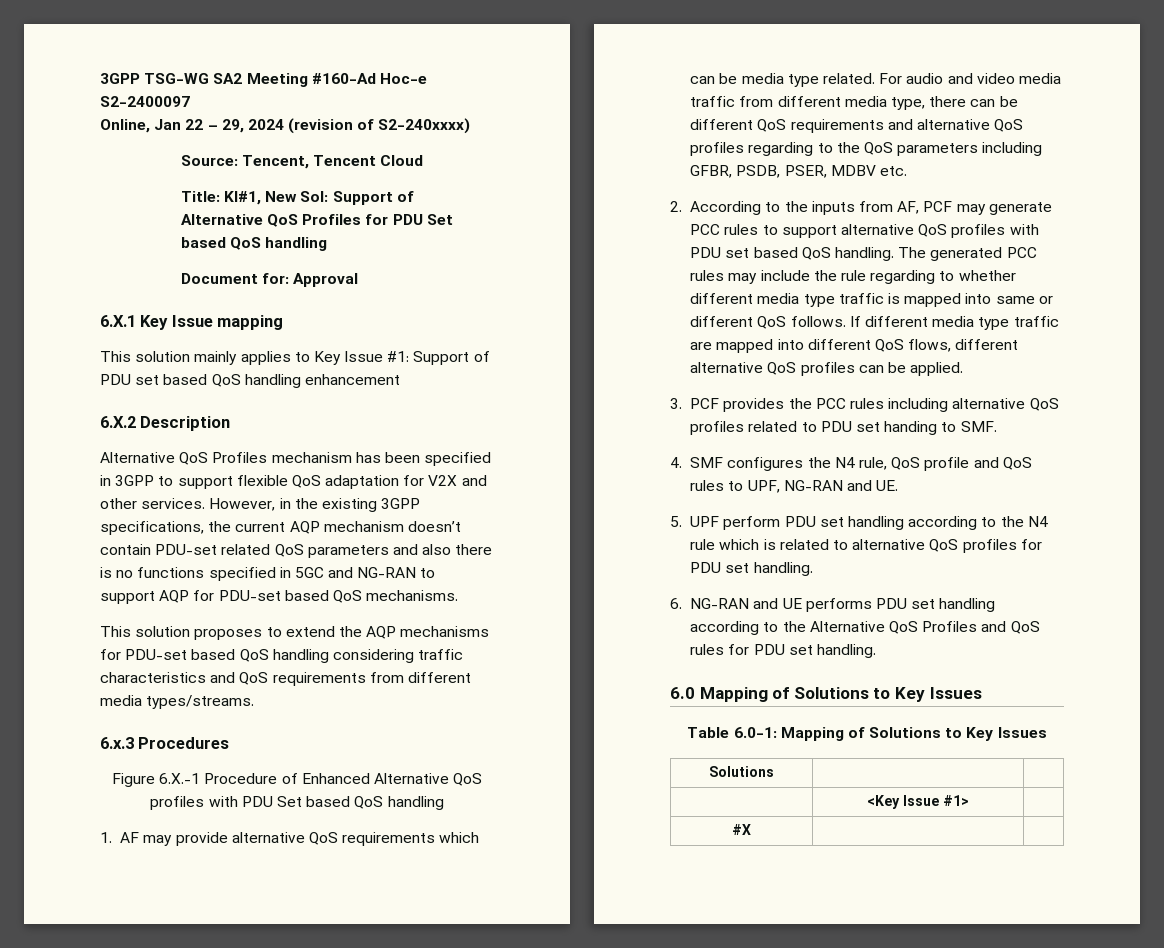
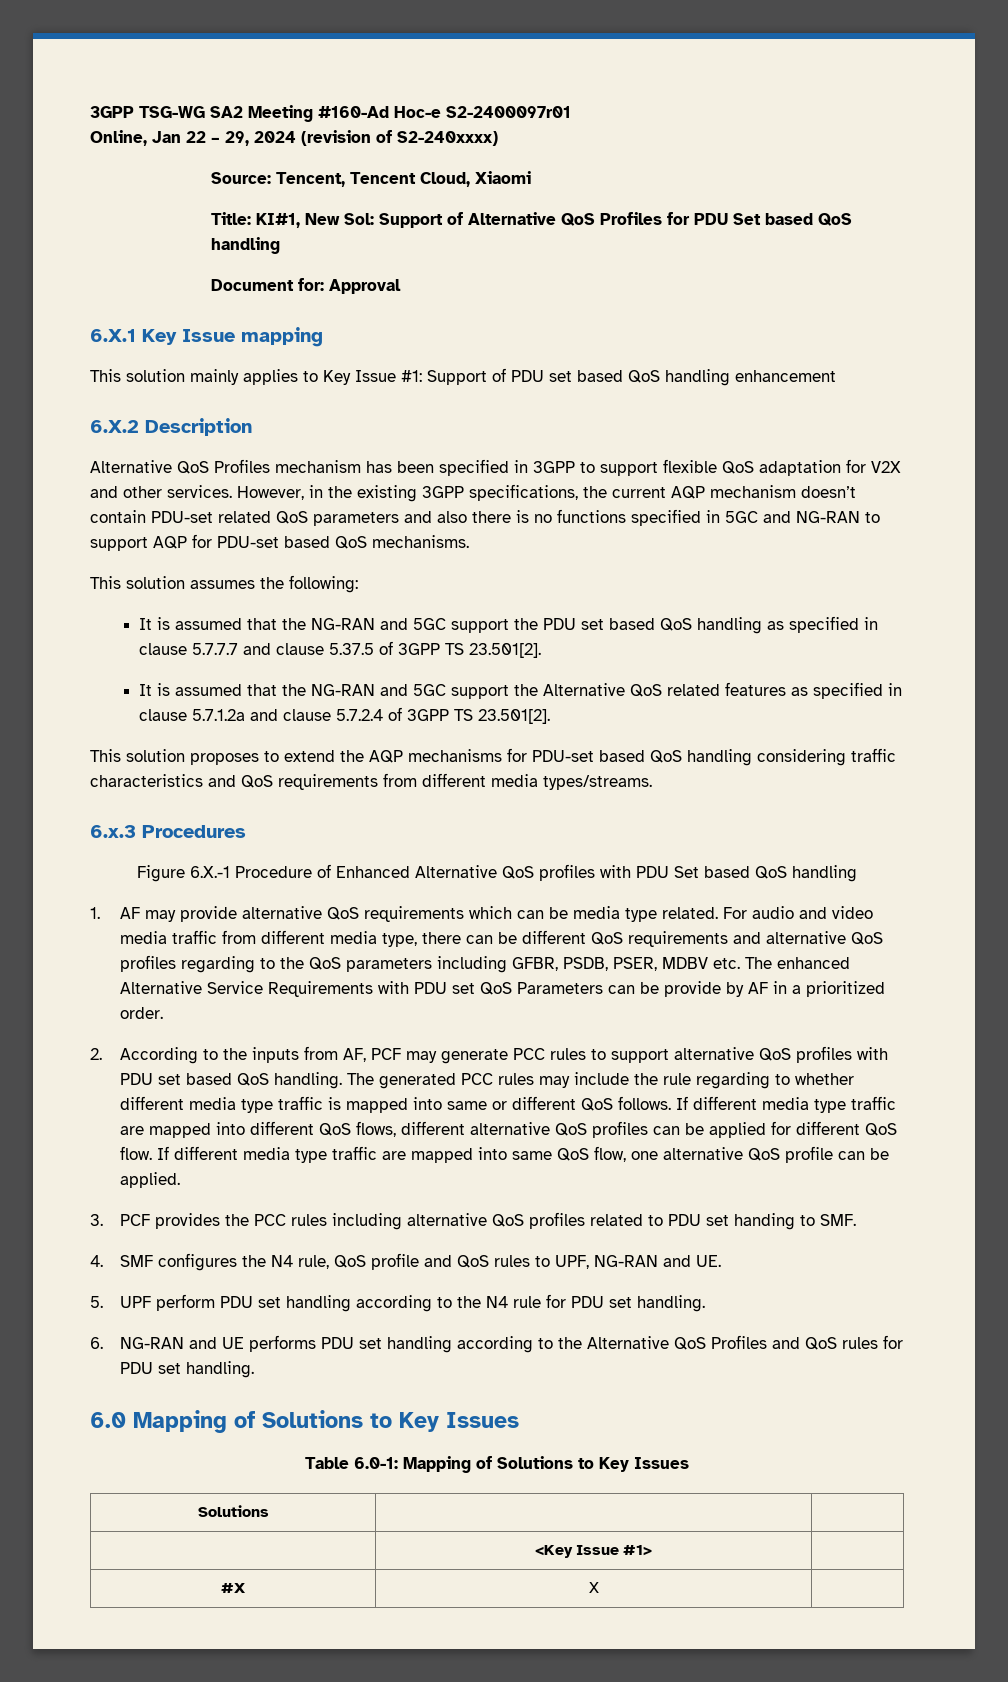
- 3GPP TSG-WG SA2 Meeting #160-Ad Hoc-e S2-2400097
+ 3GPP TSG-WG SA2 Meeting #160-Ad Hoc-e S2-2400097r01
- Source: Tencent, Tencent Cloud
+ Source: Tencent, Tencent Cloud, Xiaomi
+ This solution assumes the following:
+ It is assumed that the NG-RAN and 5GC support the PDU set based QoS handling as specified in clause 5.7.7.7 and clause 5.37.5 of 3GPP TS 23.501[2].
+ It is assumed that the NG-RAN and 5GC support the Alternative QoS related features as specified in clause 5.7.1.2a and clause 5.7.2.4 of 3GPP TS 23.501[2].
- For audio and video media traffic from different media type, there can be different QoS requirements and alternative QoS profiles regarding to the QoS parameters including GFBR, PSDB, PSER, MDBV etc.
+ For audio and video media traffic from different media type, there can be different QoS requirements and alternative QoS profiles regarding to the QoS parameters including GFBR, PSDB, PSER, MDBV etc. The enhanced Alternative Service Requirements with PDU set QoS Parameters can be provide by AF in a prioritized order.
- If different media type traffic are mapped into different QoS flows, different alternative QoS profiles can be applied.
+ If different media type traffic are mapped into different QoS flows, different alternative QoS profiles can be applied for different QoS flow. If different media type traffic are mapped into same QoS flow, one alternative QoS profile can be applied.
- 5. UPF perform PDU set handling according to the N4 rule which is related to alternative QoS profiles for PDU set handling.
+ 5. UPF perform PDU set handling according to the N4 rule for PDU set handling.
- #X | |
+ #X | X |

